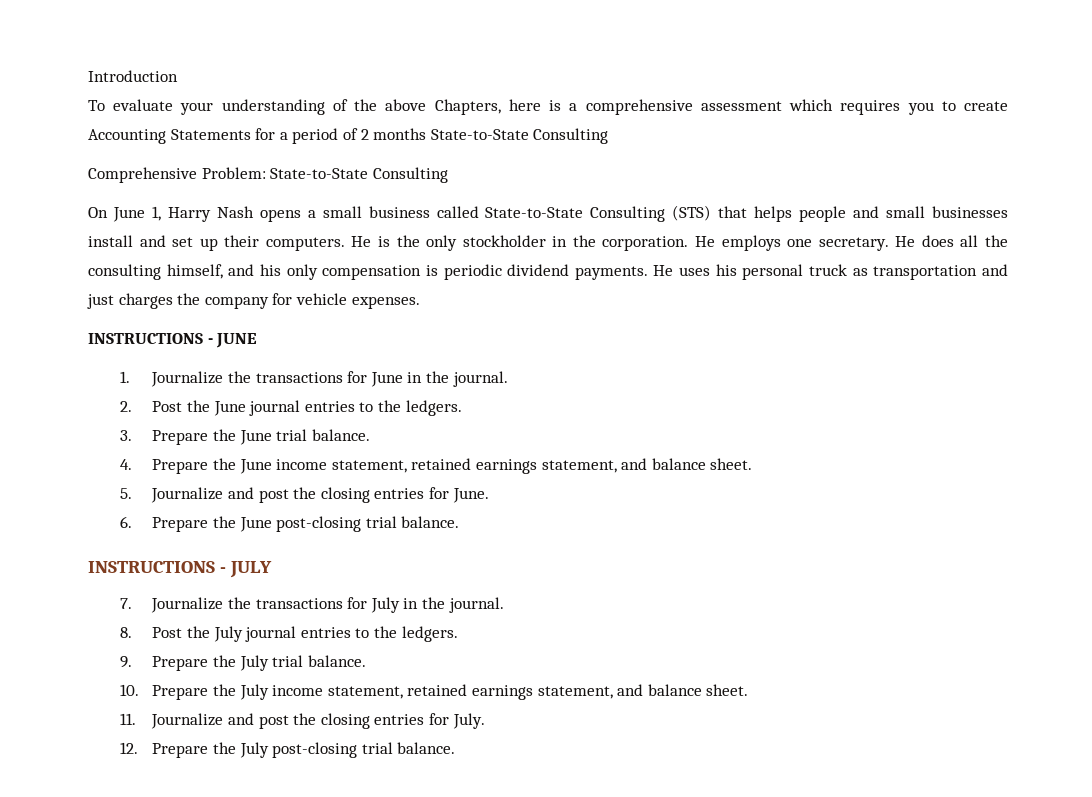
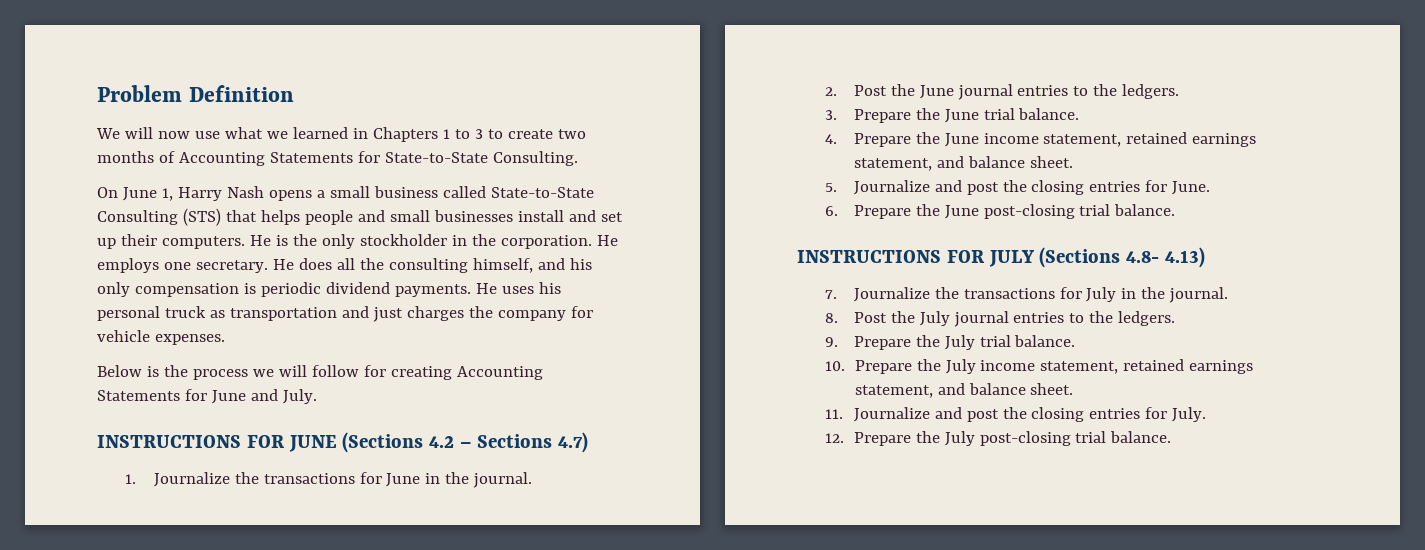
- Introduction
- To evaluate your understanding of the above Chapters, here is a comprehensive assessment which requires you to create Accounting Statements for a period of 2 months State-to-State Consulting
- Comprehensive Problem: State-to-State Consulting
+ Problem Definition
+ We will now use what we learned in Chapters 1 to 3 to create two months of Accounting Statements for State-to-State Consulting.
- INSTRUCTIONS - JUNE
+ Below is the process we will follow for creating Accounting Statements for June and July.
+ INSTRUCTIONS FOR JUNE (Sections 4.2 – Sections 4.7)
- INSTRUCTIONS - JULY
+ INSTRUCTIONS FOR JULY (Sections 4.8- 4.13)

